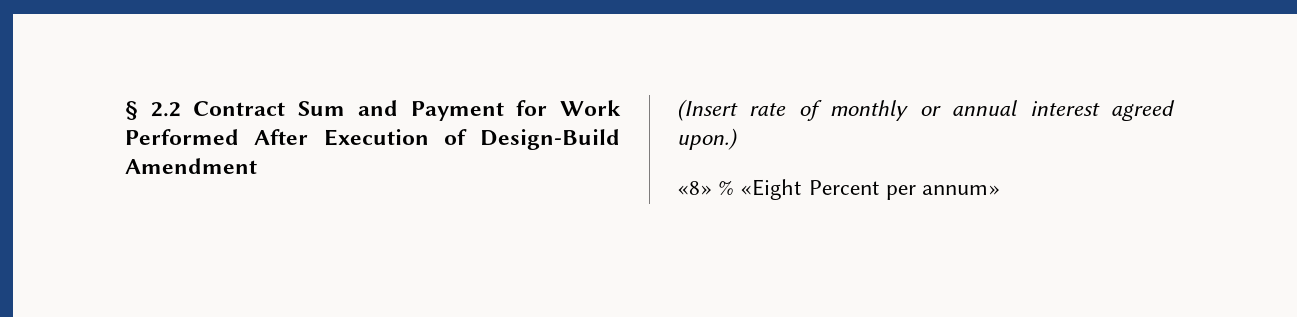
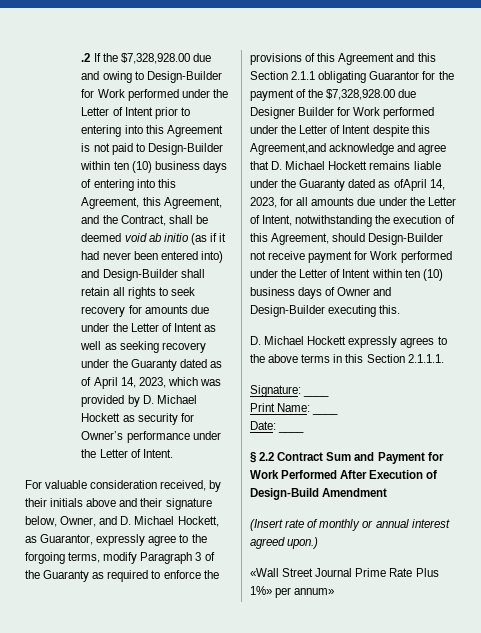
+ .2 If the $7,328,928.00 due and owing to Design-Builder for Work performed under the Letter of Intent prior to entering into this Agreement is not paid to Design-Builder within ten (10) business days of entering into this Agreement, this Agreement, and the Contract, shall be deemed void ab initio (as if it had never been entered into) and Design-Builder shall retain all rights to seek recovery for amounts due under the Letter of Intent as well as seeking recovery under the Guaranty dated as of April 14, 2023, which was provided by D. Michael Hockett as security for Owner’s performance under the Letter of Intent.
+ For valuable consideration received, by their initials above and their signature below, Owner, and D. Michael Hockett, as Guarantor, expressly agree to the forgoing terms, modify Paragraph 3 of the Guaranty as required to enforce the provisions of this Agreement and this Section 2.1.1 obligating Guarantor for the payment of the $7,328,928.00 due Designer Builder for Work performed under the Letter of Intent despite this Agreement,and acknowledge and agree that D. Michael Hockett remains liable under the Guaranty dated as ofApril 14, 2023, for all amounts due under the Letter of Intent, notwithstanding the execution of this Agreement, should Design-Builder not receive payment for Work performed under the Letter of Intent within ten (10) business days of Owner and Design-Builder executing this.
+ D. Michael Hockett expressly agrees to the above terms in this Section 2.1.1.1.
+ Signature: ____
+ Print Name: ____
+ Date: ____
- «8» % «Eight Percent per annum»
+ «Wall Street Journal Prime Rate Plus 1%» per annum»

